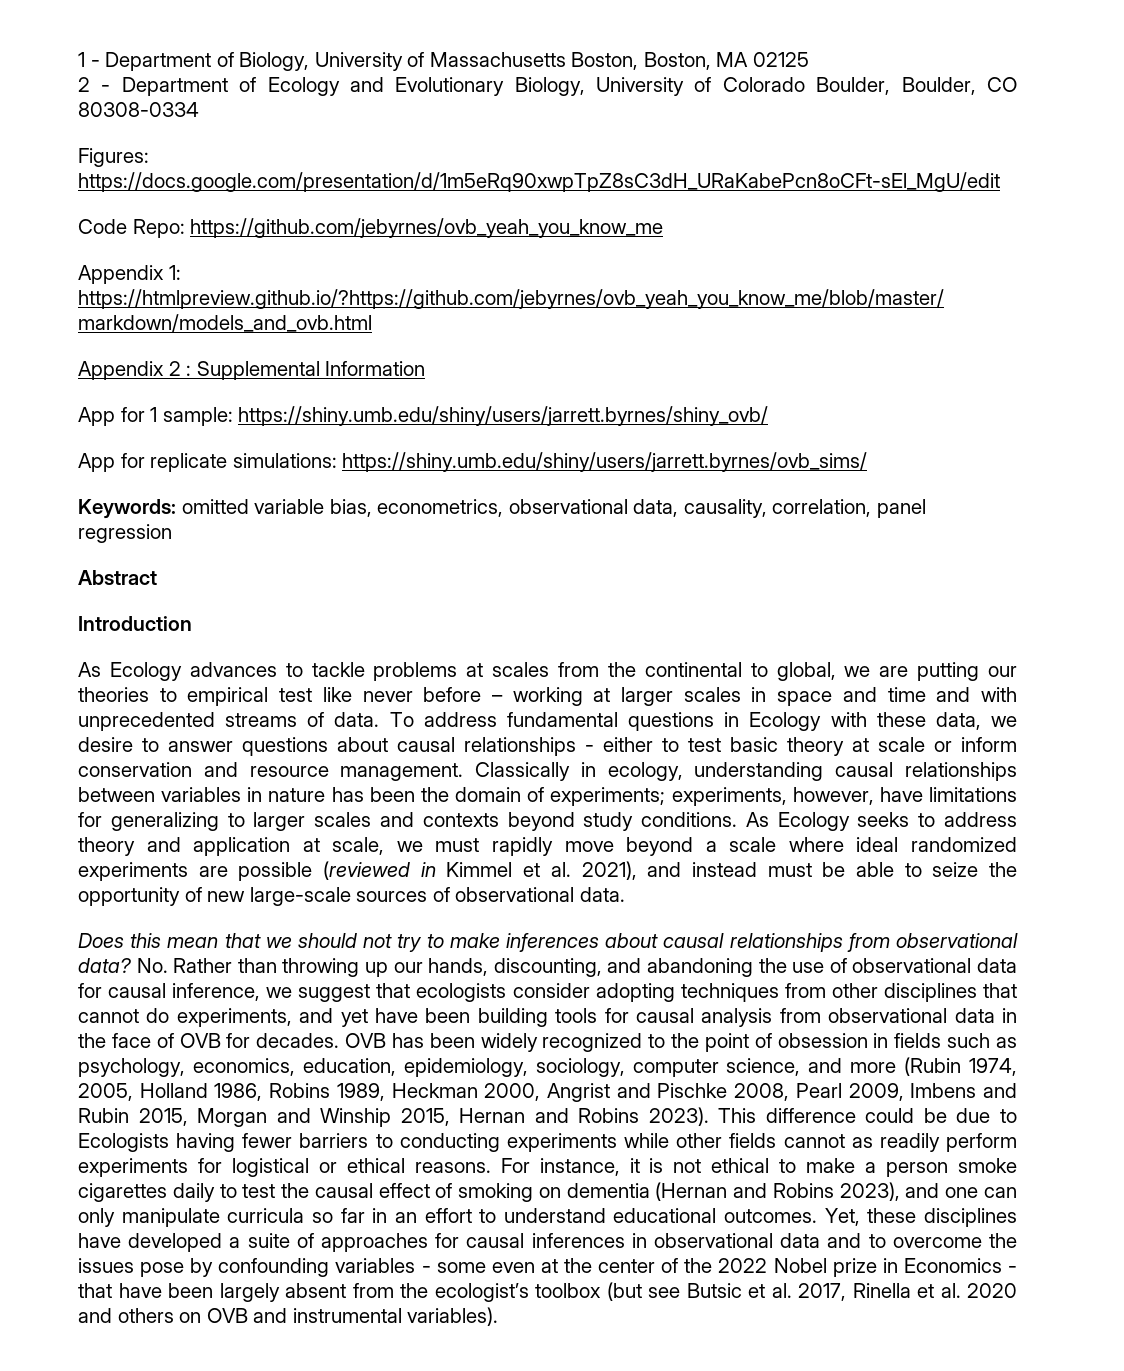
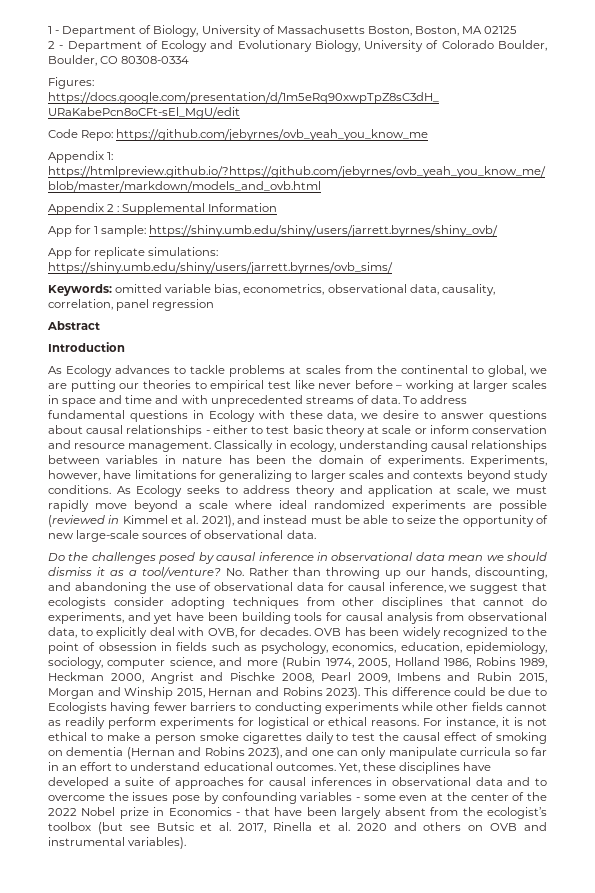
- Classically in ecology, understanding causal relationships between variables in nature has been the domain of experiments; experiments, however, have limitations for generalizing to larger scales and contexts beyond study conditions.
+ Classically in ecology, understanding causal relationships between variables in nature has been the domain of experiments. Experiments, however, have limitations for generalizing to larger scales and contexts beyond study conditions.
- Does this mean that we should not try to make inferences about causal relationships from observational data?
+ Do the challenges posed by causal inference in observational data mean we should dismiss it as a tool/venture?
- No. Rather than throwing up our hands, discounting, and abandoning the use of observational data for causal inference, we suggest that ecologists consider adopting techniques from other disciplines that cannot do experiments, and yet have been building tools for causal analysis from observational data in the face of OVB for decades.
+ No. Rather than throwing up our hands, discounting, and abandoning the use of observational data for causal inference, we suggest that ecologists consider adopting techniques from other disciplines that cannot do experiments, and yet have been building tools for causal analysis from observational data, to explicitly deal with OVB, for decades.

